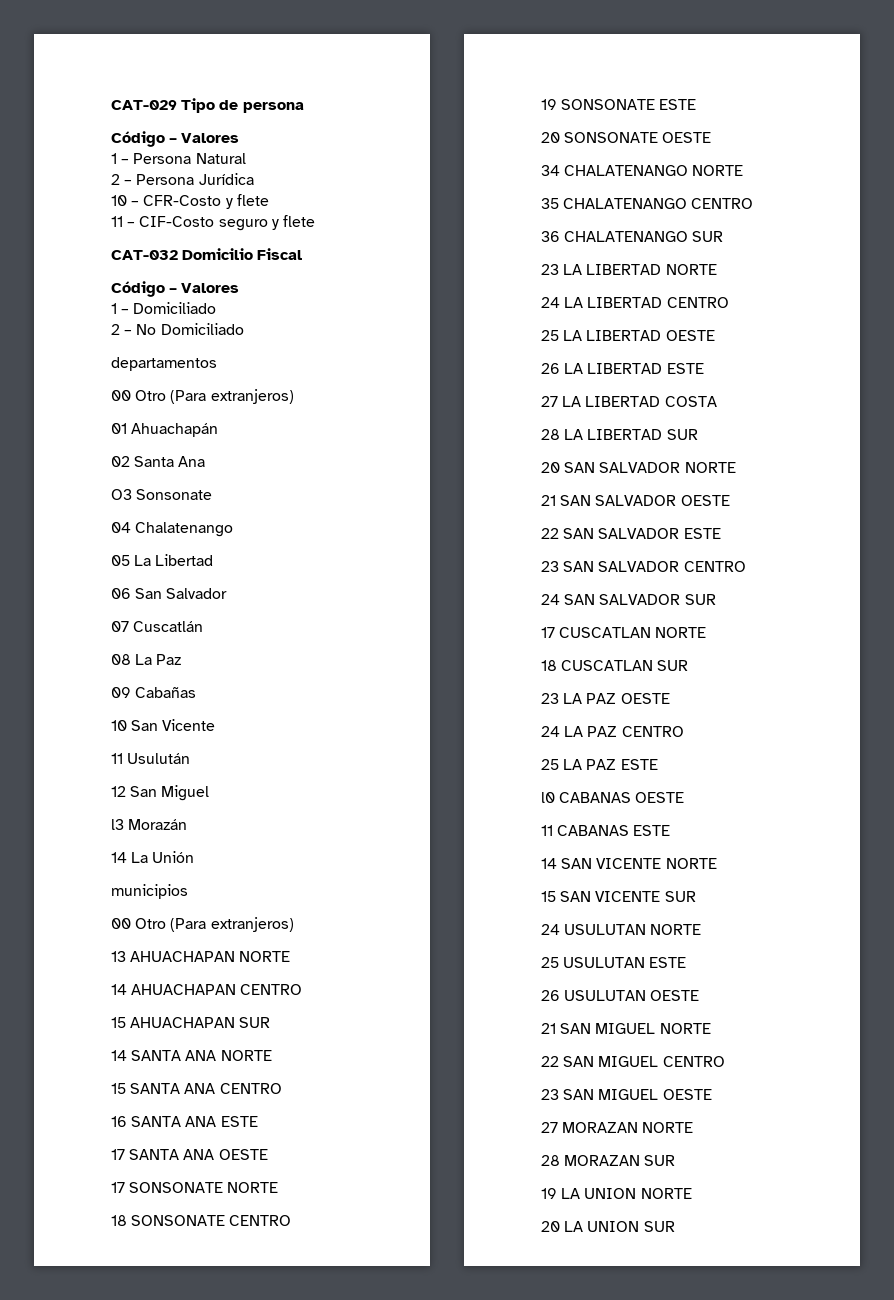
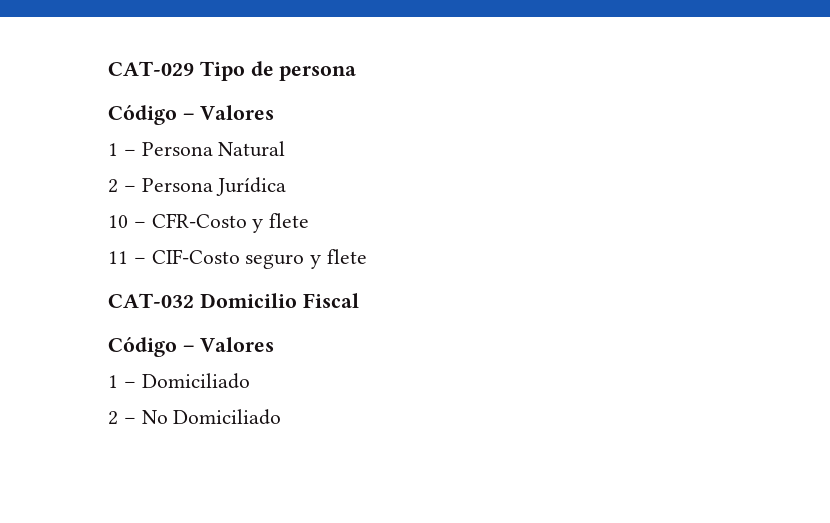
- departamentos
- 00 Otro (Para extranjeros)
- 01 Ahuachapán
- 02 Santa Ana
- O3 Sonsonate
- 04 Chalatenango
- 05 La Libertad
- 06 San Salvador
- 07 Cuscatlán
- 08 La Paz
- 09 Cabañas
- 10 San Vicente
- 11 Usulután
- 12 San Miguel
- l3 Morazán
- 14 La Unión
- municipios
- 00 Otro (Para extranjeros)
- 13 AHUACHAPAN NORTE
- 14 AHUACHAPAN CENTRO
- 15 AHUACHAPAN SUR
- 14 SANTA ANA NORTE
- 15 SANTA ANA CENTRO
- 16 SANTA ANA ESTE
- 17 SANTA ANA OESTE
- 17 SONSONATE NORTE
- 18 SONSONATE CENTRO
- 19 SONSONATE ESTE
- 20 SONSONATE OESTE
- 34 CHALATENANGO NORTE
- 35 CHALATENANGO CENTRO
- 36 CHALATENANGO SUR
- 23 LA LIBERTAD NORTE
- 24 LA LIBERTAD CENTRO
- 25 LA LIBERTAD OESTE
- 26 LA LIBERTAD ESTE
- 27 LA LIBERTAD COSTA
- 28 LA LIBERTAD SUR
- 20 SAN SALVADOR NORTE
- 21 SAN SALVADOR OESTE
- 22 SAN SALVADOR ESTE
- 23 SAN SALVADOR CENTRO
- 24 SAN SALVADOR SUR
- 17 CUSCATLAN NORTE
- 18 CUSCATLAN SUR
- 23 LA PAZ OESTE
- 24 LA PAZ CENTRO
- 25 LA PAZ ESTE
- l0 CABANAS OESTE
- 11 CABANAS ESTE
- 14 SAN VICENTE NORTE
- 15 SAN VICENTE SUR
- 24 USULUTAN NORTE
- 25 USULUTAN ESTE
- 26 USULUTAN OESTE
- 21 SAN MIGUEL NORTE
- 22 SAN MIGUEL CENTRO
- 23 SAN MIGUEL OESTE
- 27 MORAZAN NORTE
- 28 MORAZAN SUR
- 19 LA UNION NORTE
- 20 LA UNION SUR

